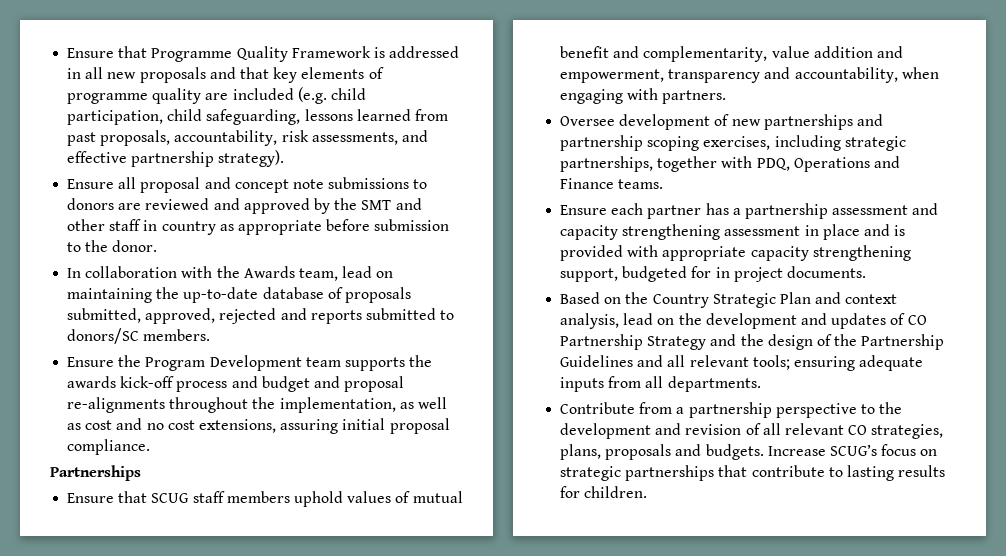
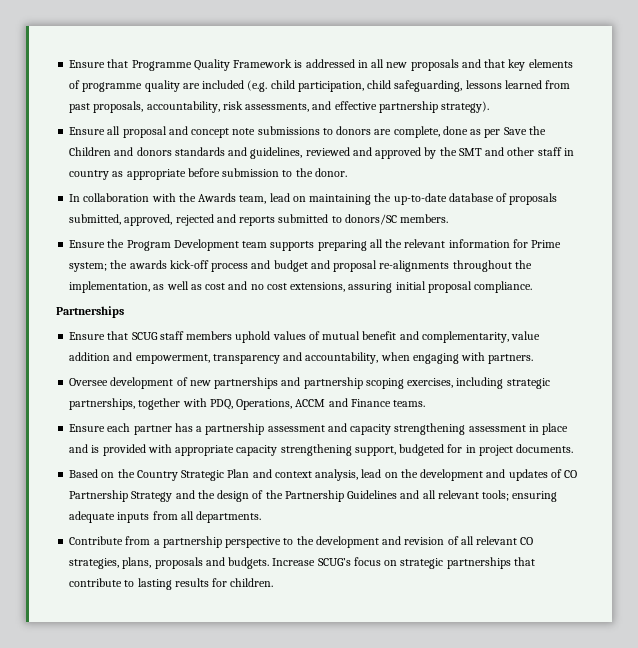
- Ensure all proposal and concept note submissions to donors are reviewed and approved by the SMT and other staff in country as appropriate before submission to the donor.
+ Ensure all proposal and concept note submissions to donors are complete, done as per Save the Children and donors standards and guidelines, reviewed and approved by the SMT and other staff in country as appropriate before submission to the donor.
- Ensure the Program Development team supports the awards kick-off process and budget and proposal re-alignments throughout the implementation, as well as cost and no cost extensions, assuring initial proposal compliance.
+ Ensure the Program Development team supports preparing all the relevant information for Prime system; the awards kick-off process and budget and proposal re-alignments throughout the implementation, as well as cost and no cost extensions, assuring initial proposal compliance.
- Oversee development of new partnerships and partnership scoping exercises, including strategic partnerships, together with PDQ, Operations and Finance teams.
+ Oversee development of new partnerships and partnership scoping exercises, including strategic partnerships, together with PDQ, Operations, ACCM and Finance teams.

